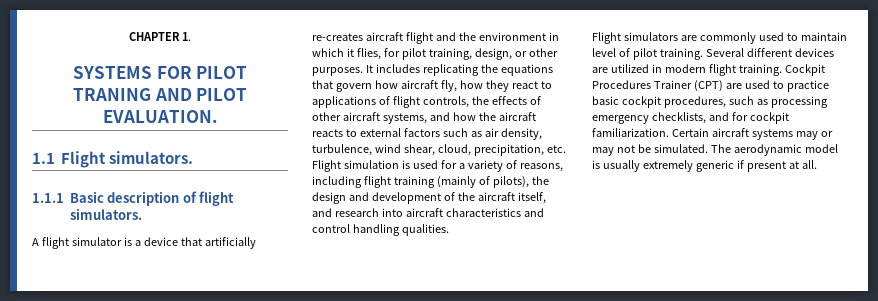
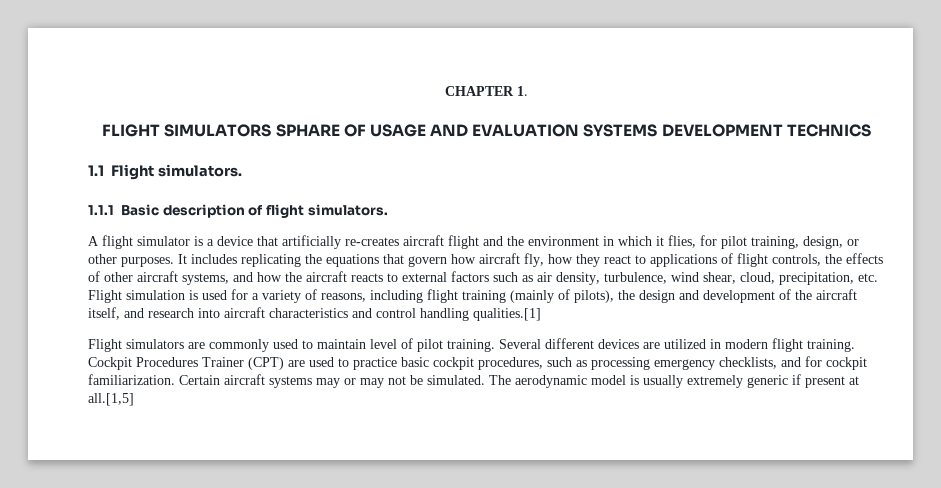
- SYSTEMS FOR PILOT TRANING AND PILOT EVALUATION.
+ FLIGHT SIMULATORS SPHARE OF USAGE AND EVALUATION SYSTEMS DEVELOPMENT TECHNICS
- It includes replicating the equations that govern how aircraft fly, how they react to applications of flight controls, the effects of other aircraft systems, and how the aircraft reacts to external factors such as air density, turbulence, wind shear, cloud, precipitation, etc. Flight simulation is used for a variety of reasons, including flight training (mainly of pilots), the design and development of the aircraft itself, and research into aircraft characteristics and control handling qualities.
+ It includes replicating the equations that govern how aircraft fly, how they react to applications of flight controls, the effects of other aircraft systems, and how the aircraft reacts to external factors such as air density, turbulence, wind shear, cloud, precipitation, etc. Flight simulation is used for a variety of reasons, including flight training (mainly of pilots), the design and development of the aircraft itself, and research into aircraft characteristics and control handling qualities.[1]
- The aerodynamic model is usually extremely generic if present at all.
+ The aerodynamic model is usually extremely generic if present at all.[1,5]

